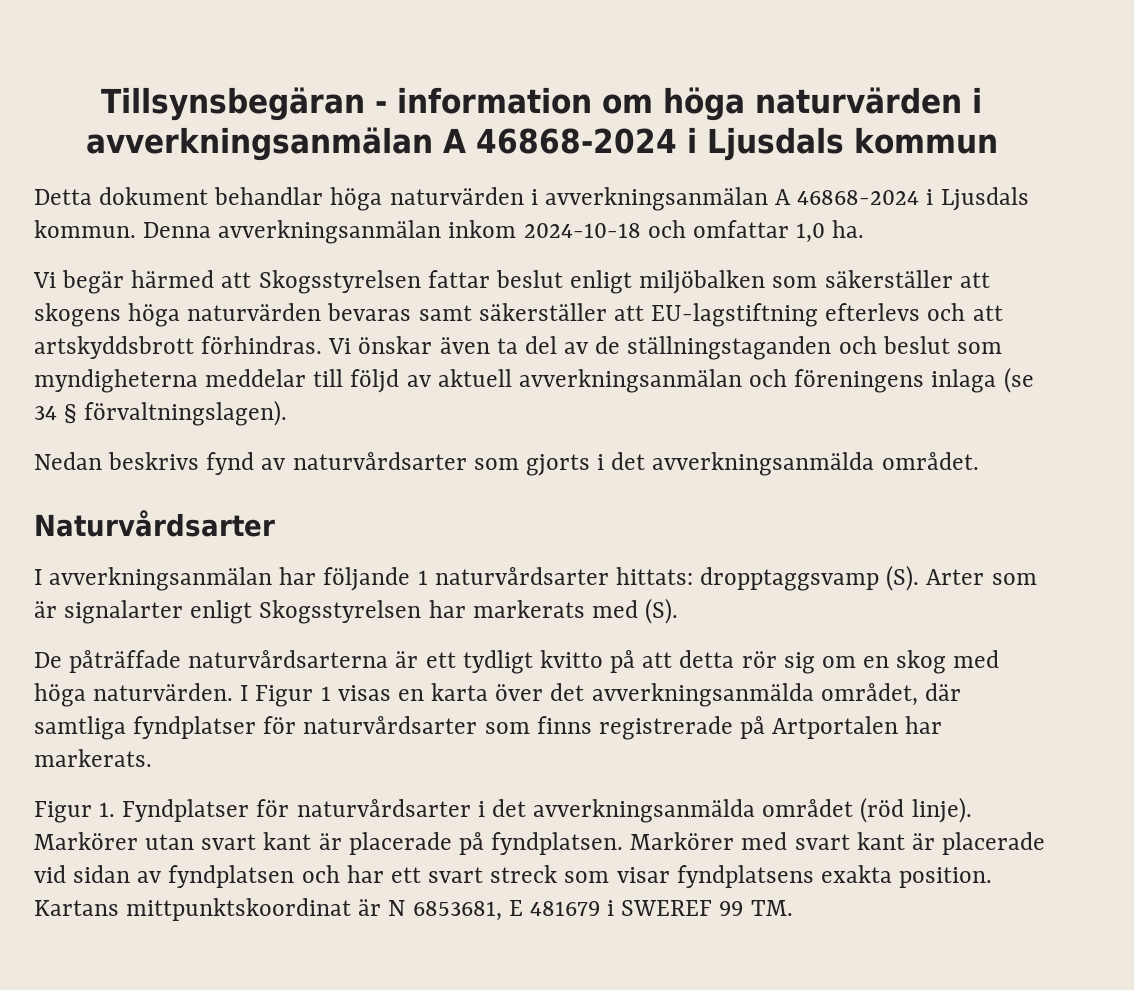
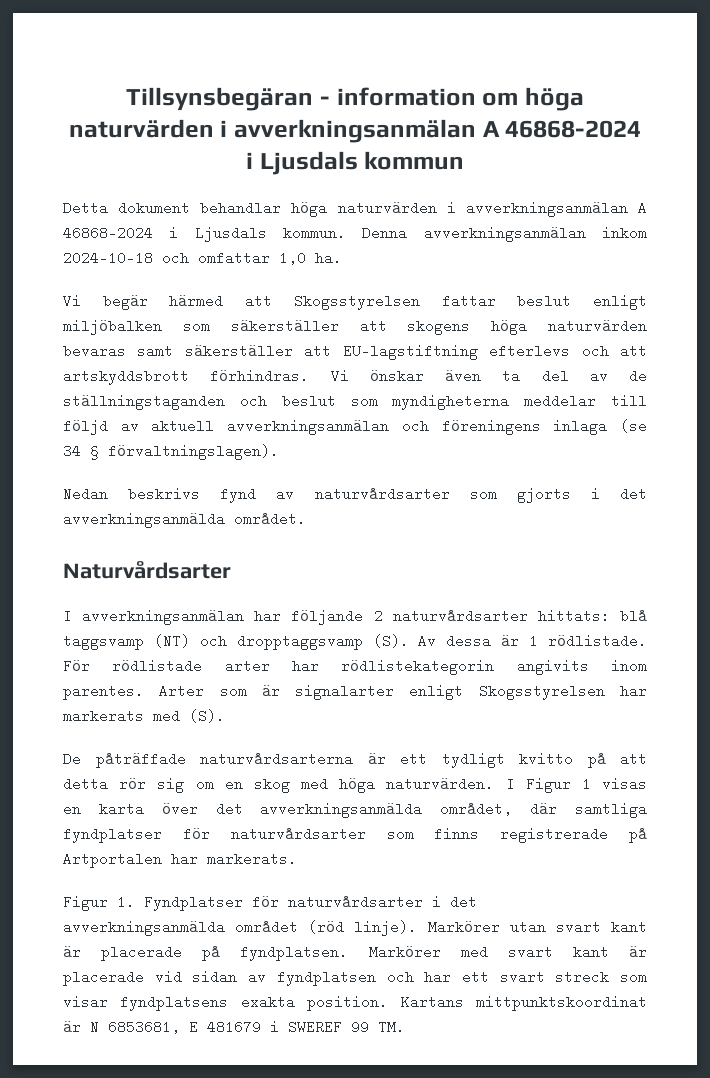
- I avverkningsanmälan har följande 1 naturvårdsarter hittats: dropptaggsvamp (S). Arter som är signalarter enligt Skogsstyrelsen har markerats med (S).
+ I avverkningsanmälan har följande 2 naturvårdsarter hittats: blå taggsvamp (NT) och dropptaggsvamp (S). Av dessa är 1 rödlistade. För rödlistade arter har rödlistekategorin angivits inom parentes. Arter som är signalarter enligt Skogsstyrelsen har markerats med (S).

